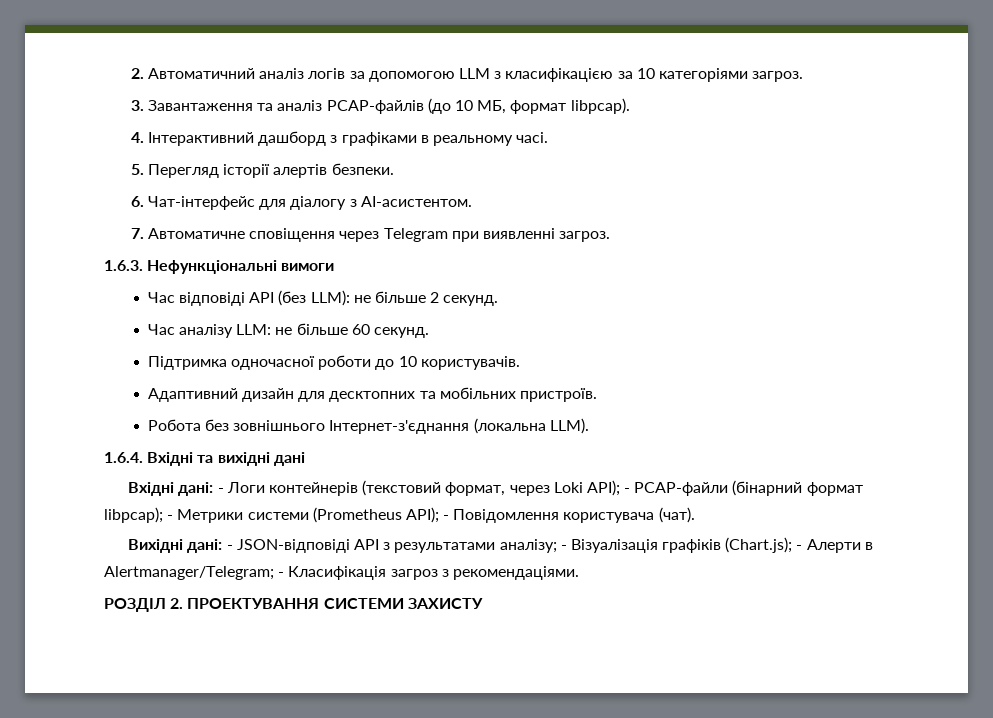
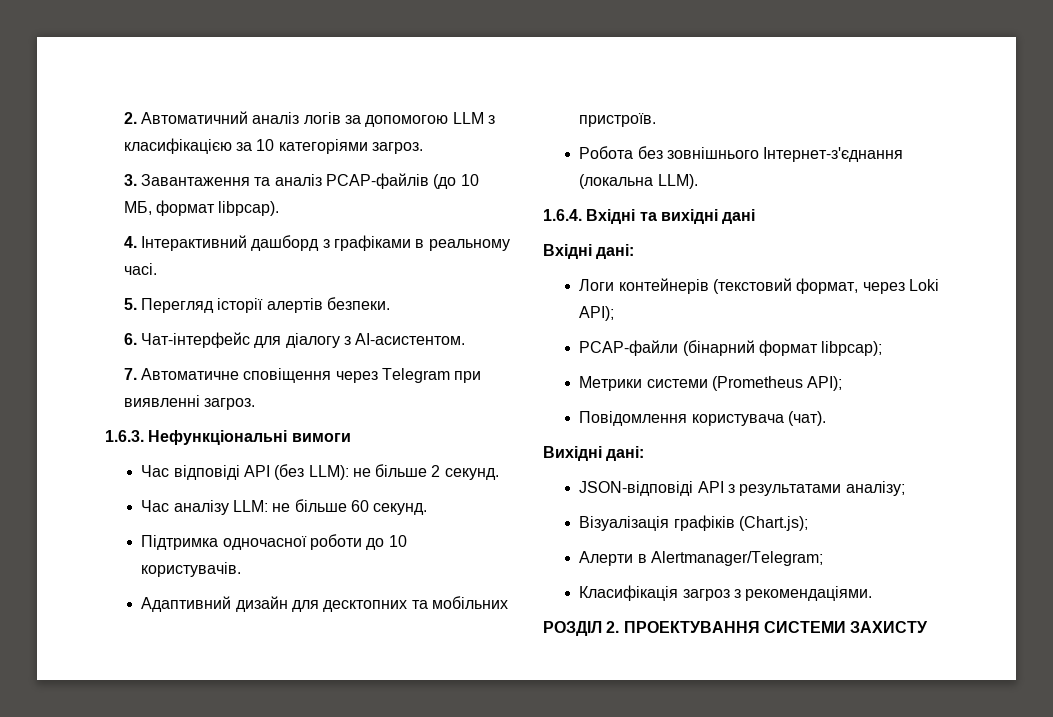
- Вхідні дані: - Логи контейнерів (текстовий формат, через Loki API); - PCAP-файли (бінарний формат libpcap); - Метрики системи (Prometheus API); - Повідомлення користувача (чат).
+ Вхідні дані:
+ Логи контейнерів (текстовий формат, через Loki API);
+ PCAP-файли (бінарний формат libpcap);
+ Метрики системи (Prometheus API);
+ Повідомлення користувача (чат).
- Вихідні дані: - JSON-відповіді API з результатами аналізу; - Візуалізація графіків (Chart.js); - Алерти в Alertmanager/Telegram; - Класифікація загроз з рекомендаціями.
+ Вихідні дані:
+ JSON-відповіді API з результатами аналізу;
+ Візуалізація графіків (Chart.js);
+ Алерти в Alertmanager/Telegram;
+ Класифікація загроз з рекомендаціями.

